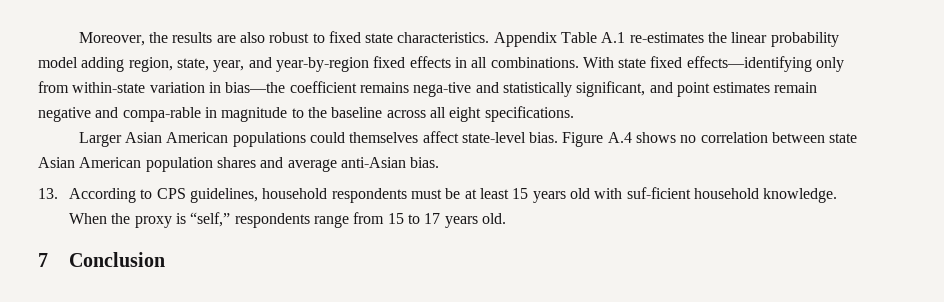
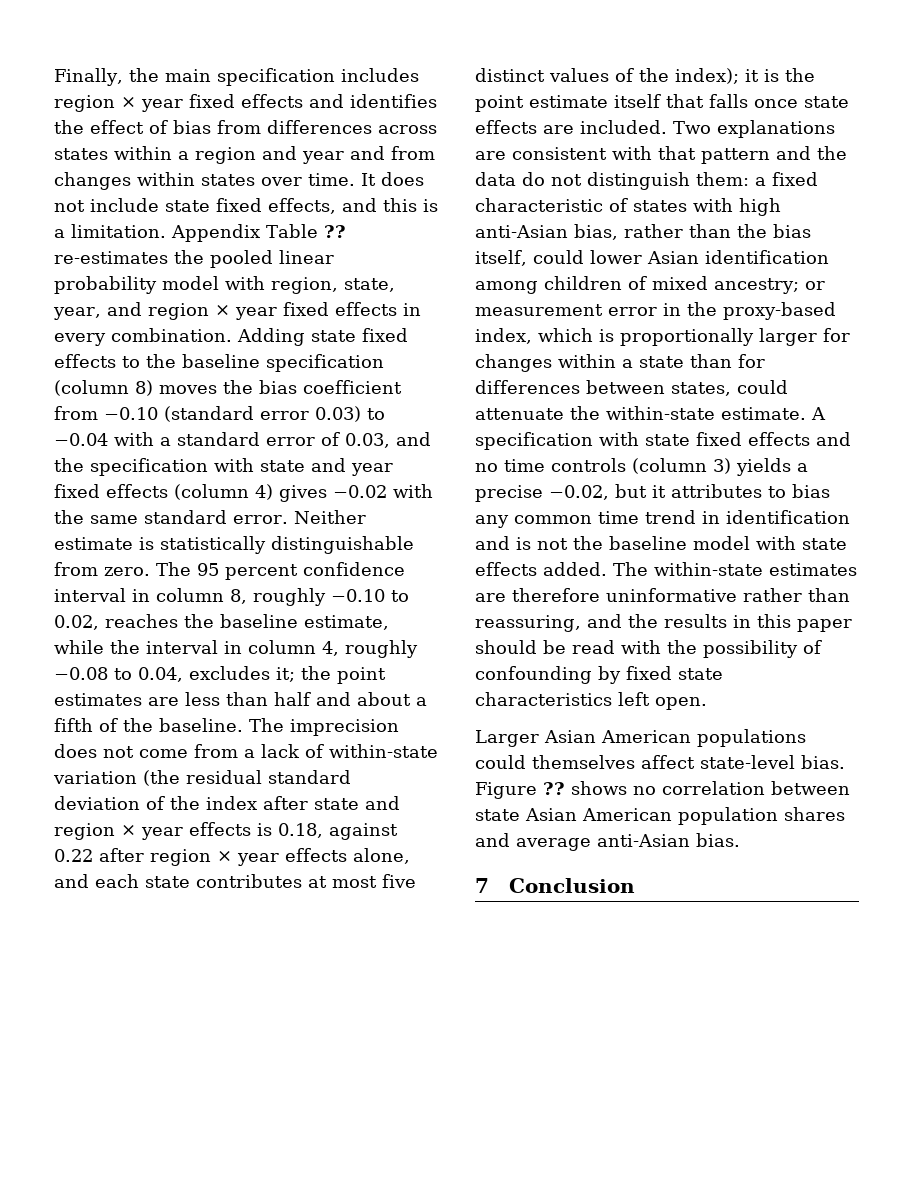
- Moreover, the results are also robust to fixed state characteristics.
+ Finally, the main specification includes region × year fixed effects and identifies the effect of bias from differences across states within a region and year and from changes within states over time. It does not include state fixed effects, and this is a limitation.
- Appendix Table A.1 re-estimates the linear probability model adding region, state, year, and year-by-region fixed effects in all combinations. With state fixed effects—identifying only from within-state variation in bias—the coefficient remains nega-tive and statistically significant, and point estimates remain negative and compa-rable in magnitude to the baseline across all eight specifications.
+ Appendix Table ?? re-estimates the pooled linear probability model with region, state, year, and region × year fixed effects in every combination. Adding state fixed effects to the baseline specification (column 8) moves the bias coefficient from −0.10 (standard error 0.03) to −0.04 with a standard error of 0.03, and the specification with state and year fixed effects (column 4) gives −0.02 with the same standard error. Neither estimate is statistically distinguishable from zero. The 95 percent confidence interval in column 8, roughly −0.10 to 0.02, reaches the baseline estimate, while the interval in column 4, roughly −0.08 to 0.04, excludes it; the point estimates are less than half and about a fifth of the baseline. The imprecision does not come from a lack of within-state variation (the residual standard deviation of the index after state and region × year effects is 0.18, against 0.22 after region × year effects alone, and each state contributes at most five distinct values of the index); it is the point estimate itself that falls once state effects are included. Two explanations are consistent with that pattern and the data do not distinguish them: a fixed characteristic of states with high anti-Asian bias, rather than the bias itself, could lower Asian identification among children of mixed ancestry; or measurement error in the proxy-based index, which is proportionally larger for changes within a state than for differences between states, could attenuate the within-state estimate. A specification with state fixed effects and no time controls (column 3) yields a precise −0.02, but it attributes to bias any common time trend in identification and is not the baseline model with state effects added. The within-state estimates are therefore uninformative rather than reassuring, and the results in this paper should be read with the possibility of confounding by fixed state characteristics left open.
- Figure A.4 shows no correlation between state Asian American population shares and average anti-Asian bias.
+ Figure ?? shows no correlation between state Asian American population shares and average anti-Asian bias.
- 13. According to CPS guidelines, household respondents must be at least 15 years old with suf-ficient household knowledge. When the proxy is “self,” respondents range from 15 to 17 years old.

